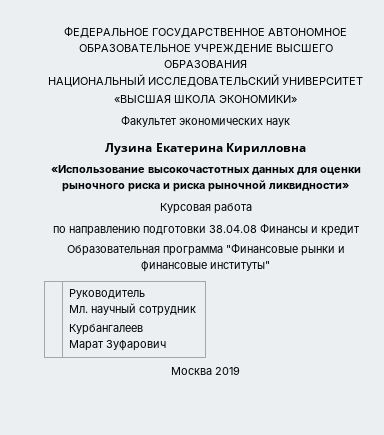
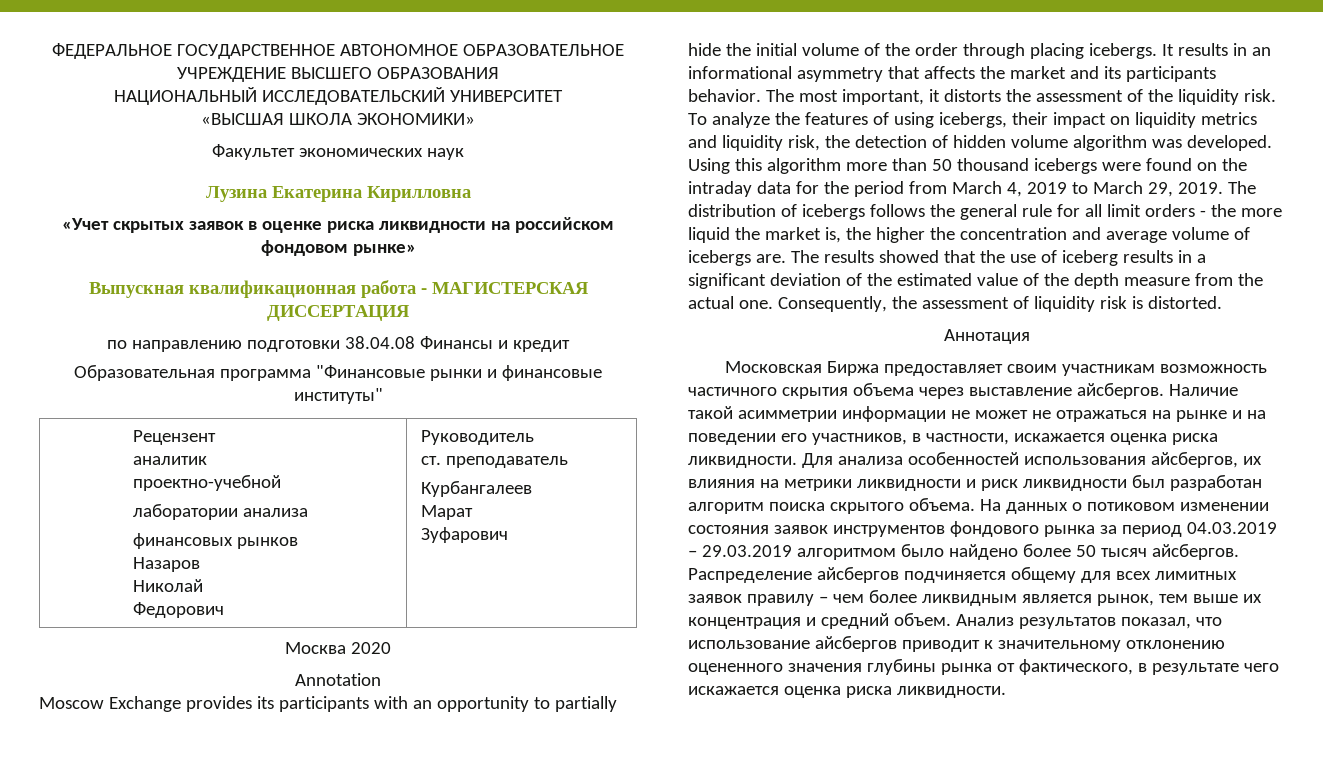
- «Использование высокочастотных данных для оценки рыночного риска и риска рыночной ликвидности»
- Курсовая работа
+ «Учет скрытых заявок в оценке риска ликвидности на российском фондовом рынке»
+ Выпускная квалификационная работа - МАГИСТЕРСКАЯ ДИССЕРТАЦИЯ
- | Руководитель
- Мл. научный сотрудник
+ Рецензент
+ аналитик
+ проектно-учебной
+ лаборатории анализа
+ финансовых рынков
+ Назаров
+ Николай
+ Федорович | Руководитель
+ ст. преподаватель
  Курбангалеев
- Марат Зуфарович
+ Марат
+ Зуфарович
- Москва 2019
+ Москва 2020
+ Annotation
+ Moscow Exchange provides its participants with an opportunity to partially hide the initial volume of the order through placing icebergs. It results in an informational asymmetry that affects the market and its participants behavior. The most important, it distorts the assessment of the liquidity risk. To analyze the features of using icebergs, their impact on liquidity metrics and liquidity risk, the detection of hidden volume algorithm was developed. Using this algorithm more than 50 thousand icebergs were found on the intraday data for the period from March 4, 2019 to March 29, 2019. The distribution of icebergs follows the general rule for all limit orders - the more liquid the market is, the higher the concentration and average volume of icebergs are. The results showed that the use of iceberg results in a significant deviation of the estimated value of the depth measure from the actual one. Consequently, the assessment of liquidity risk is distorted.
+ Аннотация
+ Московская Биржа предоставляет своим участникам возможность частичного скрытия объема через выставление айсбергов. Наличие такой асимметрии информации не может не отражаться на рынке и на поведении его участников, в частности, искажается оценка риска ликвидности. Для анализа особенностей использования айсбергов, их влияния на метрики ликвидности и риск ликвидности был разработан алгоритм поиска скрытого объема. На данных о потиковом изменении состояния заявок инструментов фондового рынка за период 04.03.2019 – 29.03.2019 алгоритмом было найдено более 50 тысяч айсбергов. Распределение айсбергов подчиняется общему для всех лимитных заявок правилу – чем более ликвидным является рынок, тем выше их концентрация и средний объем. Анализ результатов показал, что использование айсбергов приводит к значительному отклонению оцененного значения глубины рынка от фактического, в результате чего искажается оценка риска ликвидности.

